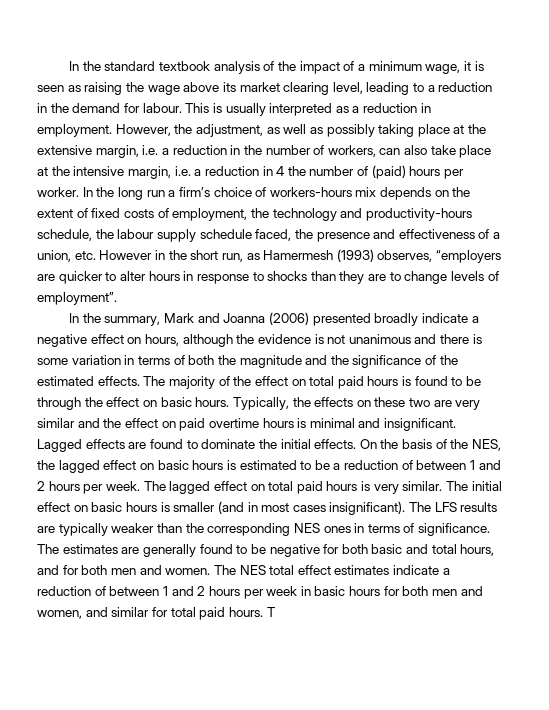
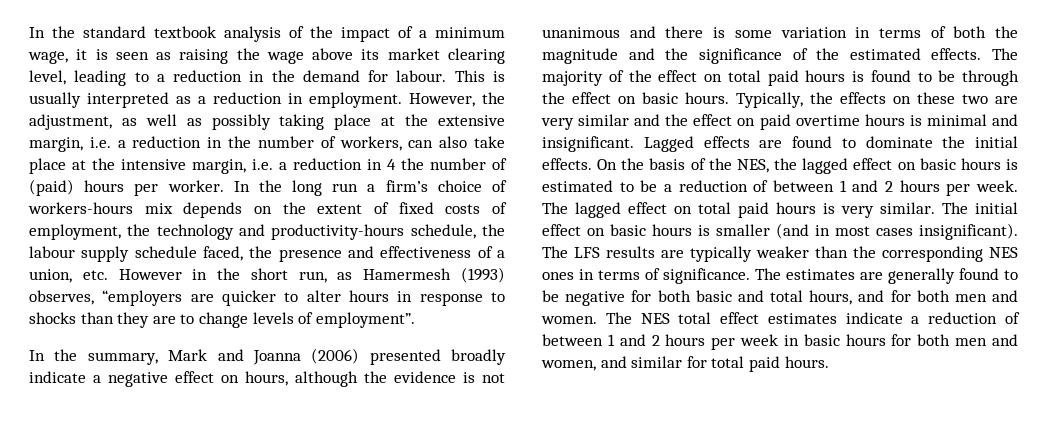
- T

